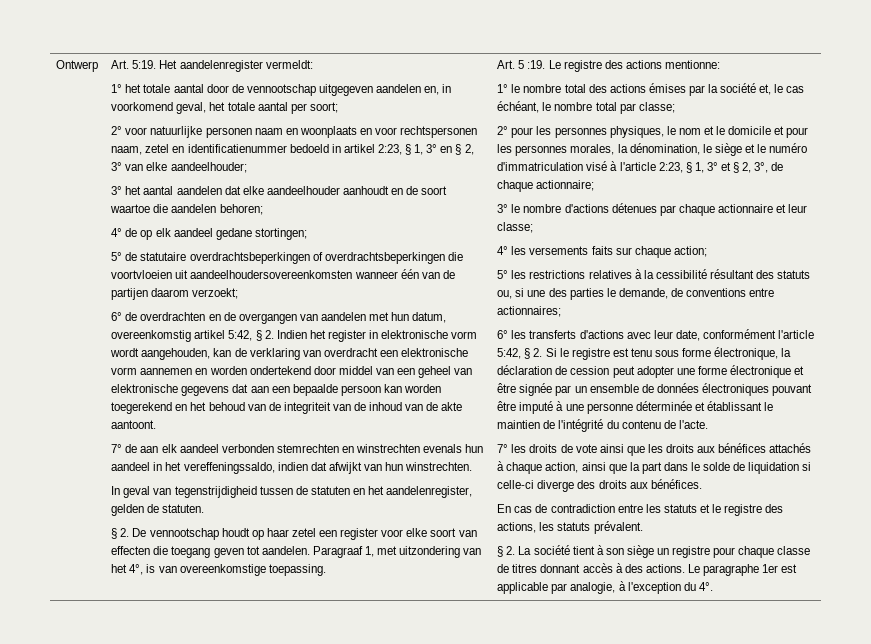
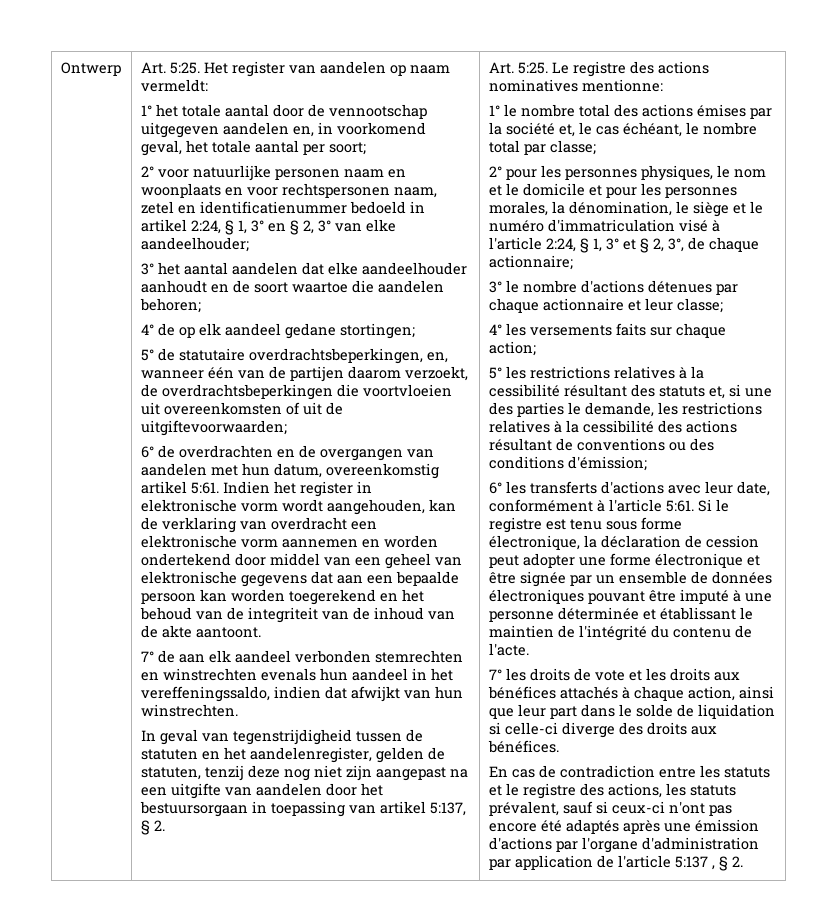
- Art. 5:19. Het aandelenregister vermeldt:
+ Art. 5:25. Het register van aandelen op naam vermeldt:
- 2° voor natuurlijke personen naam en woonplaats en voor rechtspersonen naam, zetel en identificatienummer bedoeld in artikel 2:23, § 1, 3° en § 2, 3° van elke aandeelhouder;
+ 2° voor natuurlijke personen naam en woonplaats en voor rechtspersonen naam, zetel en identificatienummer bedoeld in artikel 2:24, § 1, 3° en § 2, 3° van elke aandeelhouder;
- 5° de statutaire overdrachtsbeperkingen of overdrachtsbeperkingen die voortvloeien uit aandeelhoudersovereenkomsten wanneer één van de partijen daarom verzoekt;
+ 5° de statutaire overdrachtsbeperkingen, en, wanneer één van de partijen daarom verzoekt, de overdrachtsbeperkingen die voortvloeien uit overeenkomsten of uit de uitgiftevoorwaarden;
- 6° de overdrachten en de overgangen van aandelen met hun datum, overeenkomstig artikel 5:42, § 2. Indien het register in elektronische vorm wordt aangehouden, kan de verklaring van overdracht een elektronische vorm aannemen en worden ondertekend door middel van een geheel van elektronische gegevens dat aan een bepaalde persoon kan worden toegerekend en het behoud van de integriteit van de inhoud van de akte aantoont.
+ 6° de overdrachten en de overgangen van aandelen met hun datum, overeenkomstig artikel 5:61. Indien het register in elektronische vorm wordt aangehouden, kan de verklaring van overdracht een elektronische vorm aannemen en worden ondertekend door middel van een geheel van elektronische gegevens dat aan een bepaalde persoon kan worden toegerekend en het behoud van de integriteit van de inhoud van de akte aantoont.
- In geval van tegenstrijdigheid tussen de statuten en het aandelenregister, gelden de statuten.
- § 2. De vennootschap houdt op haar zetel een register voor elke soort van effecten die toegang geven tot aandelen. Paragraaf 1, met uitzondering van het 4°, is van overeenkomstige toepassing. | Art. 5 :19.
+ In geval van tegenstrijdigheid tussen de statuten en het aandelenregister, gelden de statuten, tenzij deze nog niet zijn aangepast na een uitgifte van aandelen door het bestuursorgaan in toepassing van artikel 5:137, § 2. | Art. 5:25.
- Le registre des actions mentionne:
+ Le registre des actions nominatives mentionne:
- 2° pour les personnes physiques, le nom et le domicile et pour les personnes morales, la dénomination, le siège et le numéro d'immatriculation visé à l'article 2:23, § 1, 3° et § 2, 3°, de chaque actionnaire;
+ 2° pour les personnes physiques, le nom et le domicile et pour les personnes morales, la dénomination, le siège et le numéro d'immatriculation visé à l'article 2:24, § 1, 3° et § 2, 3°, de chaque actionnaire;
- 5° les restrictions relatives à la cessibilité résultant des statuts ou, si une des parties le demande, de conventions entre actionnaires;
+ 5° les restrictions relatives à la cessibilité résultant des statuts et, si une des parties le demande, les restrictions relatives à la cessibilité des actions résultant de conventions ou des conditions d'émission;
- 6° les transferts d'actions avec leur date, conformément l'article 5:42, § 2. Si le registre est tenu sous forme électronique, la déclaration de cession peut adopter une forme électronique et être signée par un ensemble de données électroniques pouvant être imputé à une personne déterminée et établissant le maintien de l'intégrité du contenu de l'acte.
+ 6° les transferts d'actions avec leur date, conformément à l'article 5:61. Si le registre est tenu sous forme électronique, la déclaration de cession peut adopter une forme électronique et être signée par un ensemble de données électroniques pouvant être imputé à une personne déterminée et établissant le maintien de l'intégrité du contenu de l'acte.
- 7° les droits de vote ainsi que les droits aux bénéfices attachés à chaque action, ainsi que la part dans le solde de liquidation si celle-ci diverge des droits aux bénéfices.
+ 7° les droits de vote et les droits aux bénéfices attachés à chaque action, ainsi que leur part dans le solde de liquidation si celle-ci diverge des droits aux bénéfices.
- En cas de contradiction entre les statuts et le registre des actions, les statuts prévalent.
- § 2. La société tient à son siège un registre pour chaque classe de titres donnant accès à des actions. Le paragraphe 1er est applicable par analogie, à l'exception du 4°.
+ En cas de contradiction entre les statuts et le registre des actions, les statuts prévalent, sauf si ceux-ci n'ont pas encore été adaptés après une émission d'actions par l'organe d'administration par application de l'article 5:137 , § 2.

